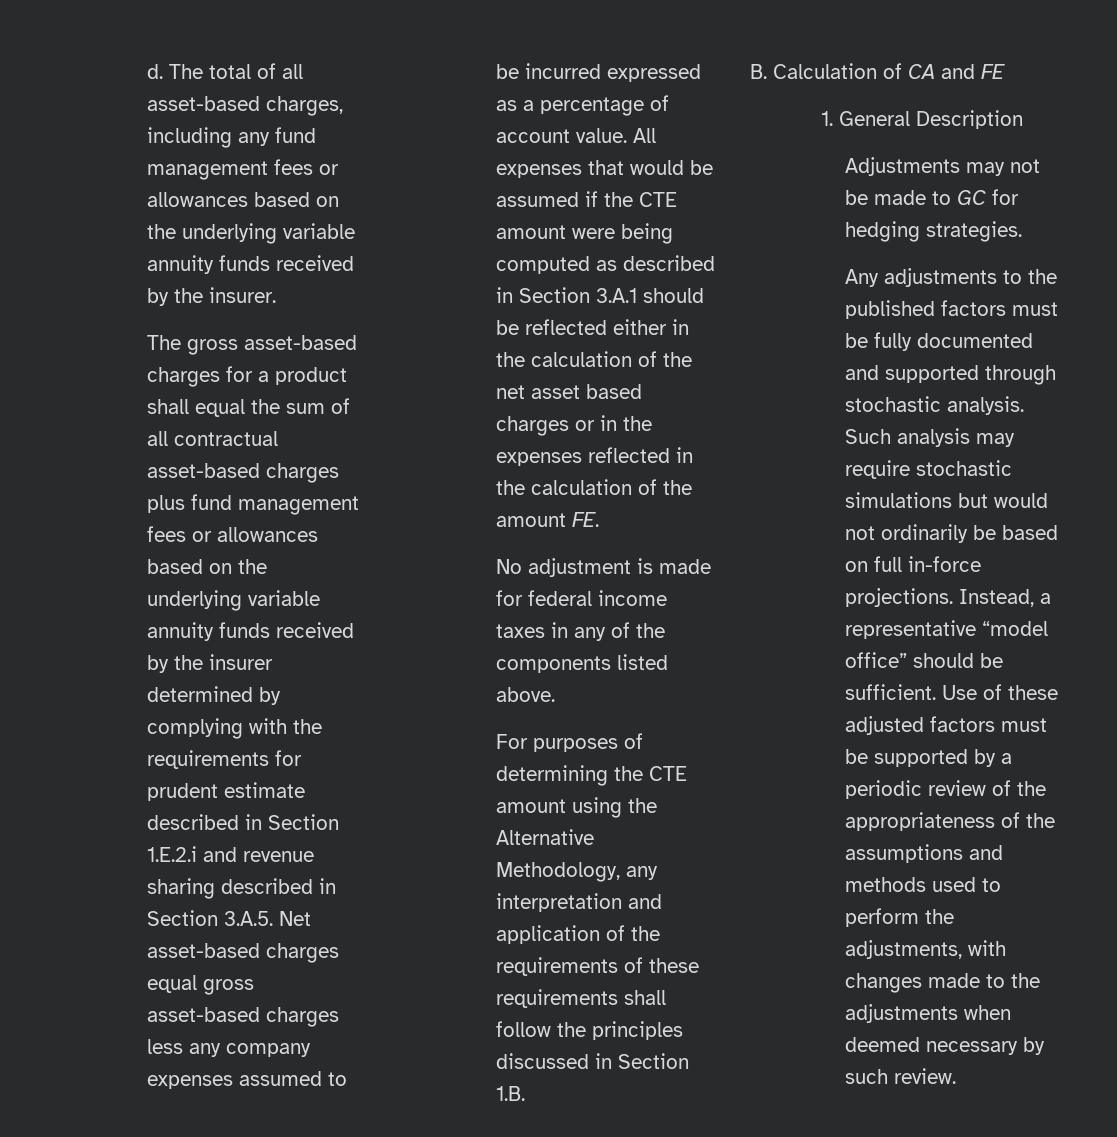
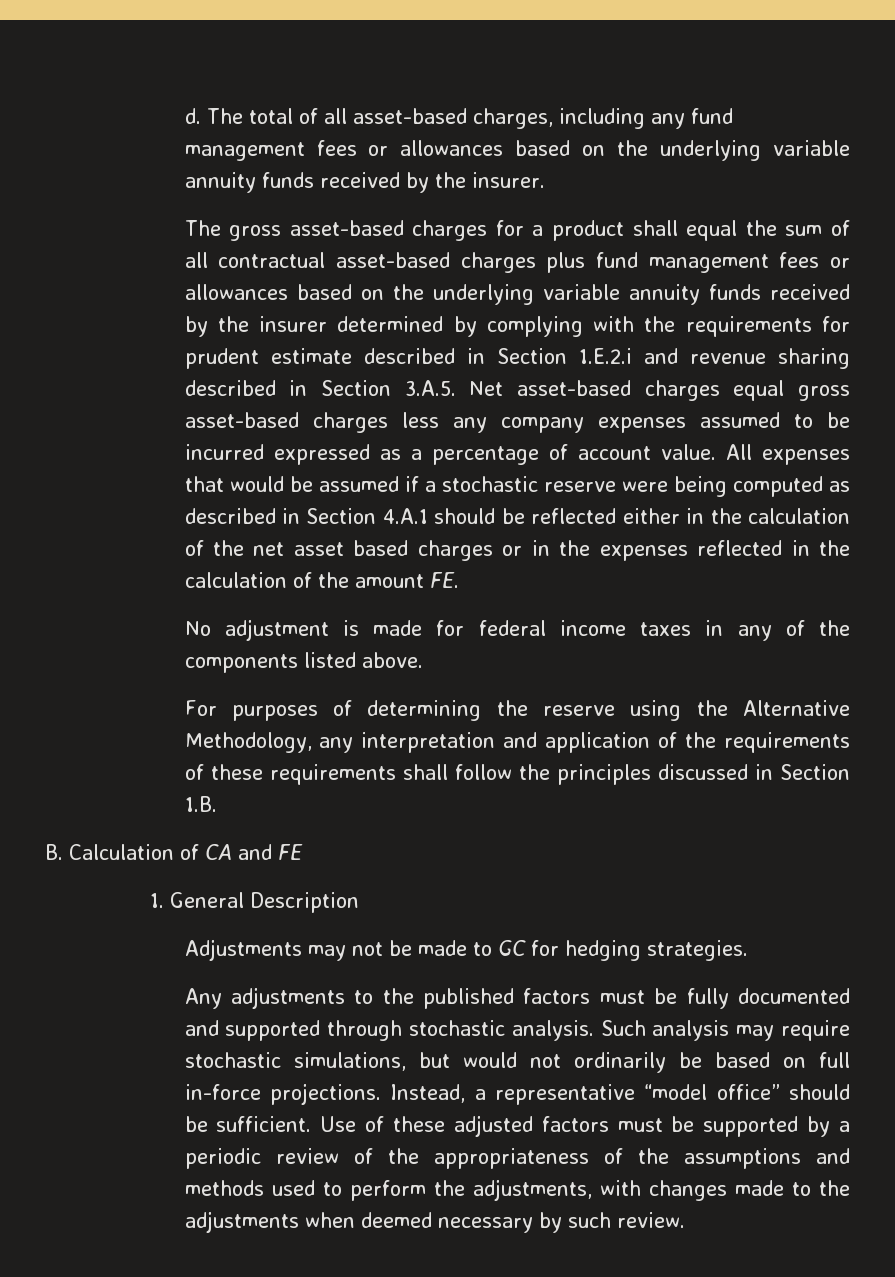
- All expenses that would be assumed if the CTE amount were being computed as described in Section 3.A.1 should be reflected either in the calculation of the net asset based charges or in the expenses reflected in the calculation of the amount FE.
+ All expenses that would be assumed if a stochastic reserve were being computed as described in Section 4.A.1 should be reflected either in the calculation of the net asset based charges or in the expenses reflected in the calculation of the amount FE.
- For purposes of determining the CTE amount using the Alternative Methodology, any interpretation and application of the requirements of these requirements shall follow the principles discussed in Section 1.B.
+ For purposes of determining the reserve using the Alternative Methodology, any interpretation and application of the requirements of these requirements shall follow the principles discussed in Section 1.B.
- Such analysis may require stochastic simulations but would not ordinarily be based on full in-force projections.
+ Such analysis may require stochastic simulations, but would not ordinarily be based on full in-force projections.

